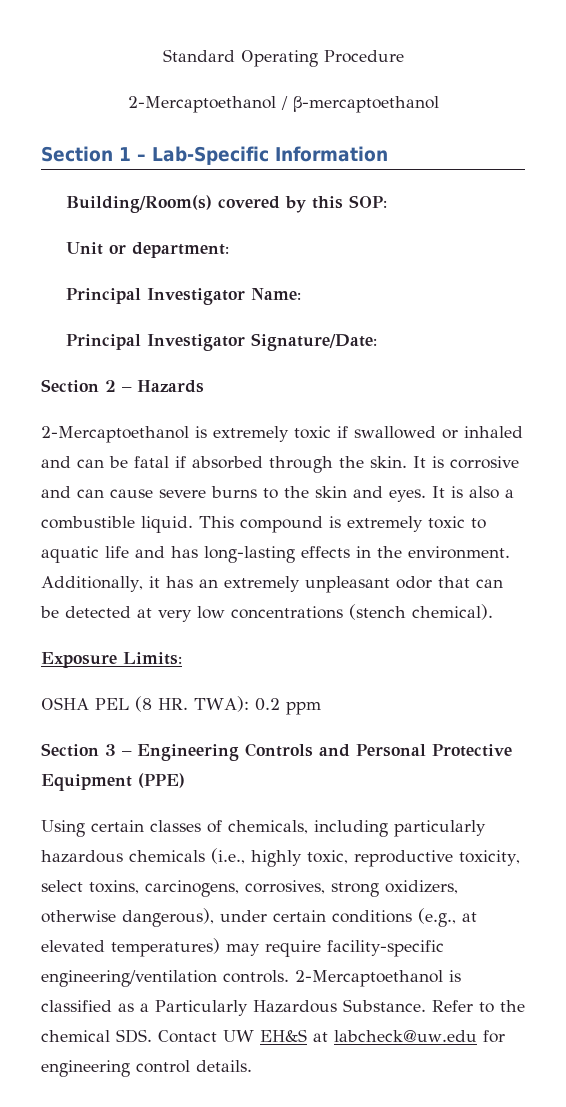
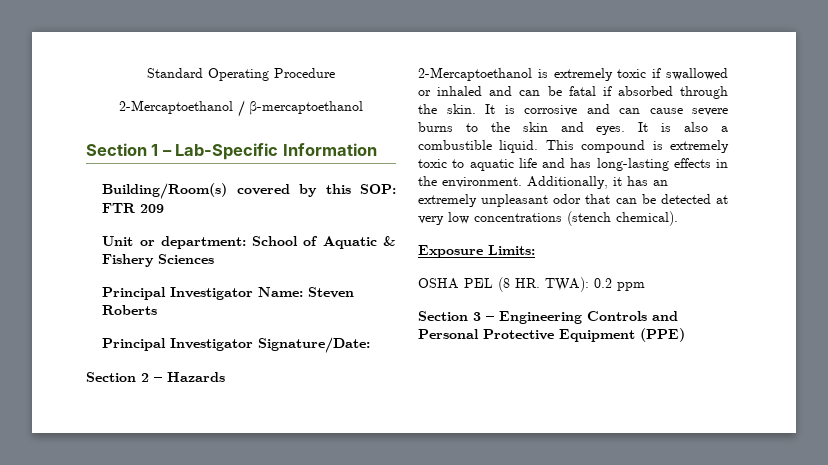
- Building/Room(s) covered by this SOP:
+ Building/Room(s) covered by this SOP: FTR 209
- Unit or department:
+ Unit or department: School of Aquatic & Fishery Sciences
- Principal Investigator Name:
+ Principal Investigator Name: Steven Roberts
- Using certain classes of chemicals, including particularly hazardous chemicals (i.e., highly toxic, reproductive toxicity, select toxins, carcinogens, corrosives, strong oxidizers, otherwise dangerous), under certain conditions (e.g., at elevated temperatures) may require facility-specific engineering/ventilation controls. 2-Mercaptoethanol is classified as a Particularly Hazardous Substance. Refer to the chemical SDS. Contact UW EH&S at labcheck@uw.edu for engineering control details.

